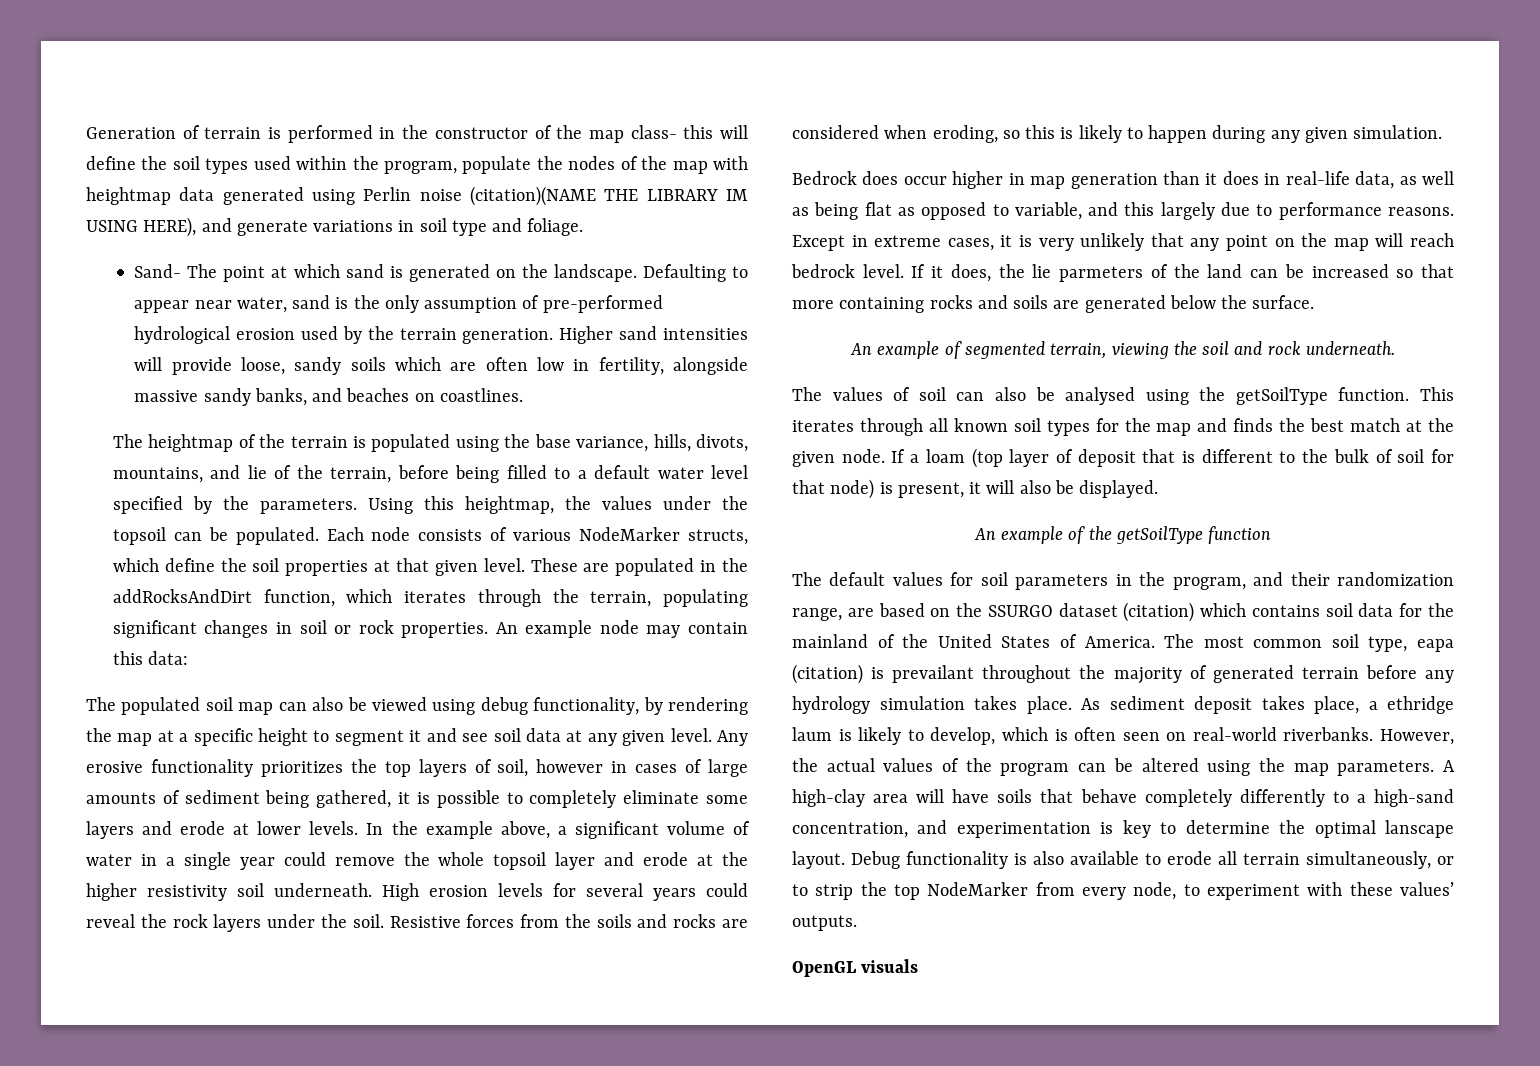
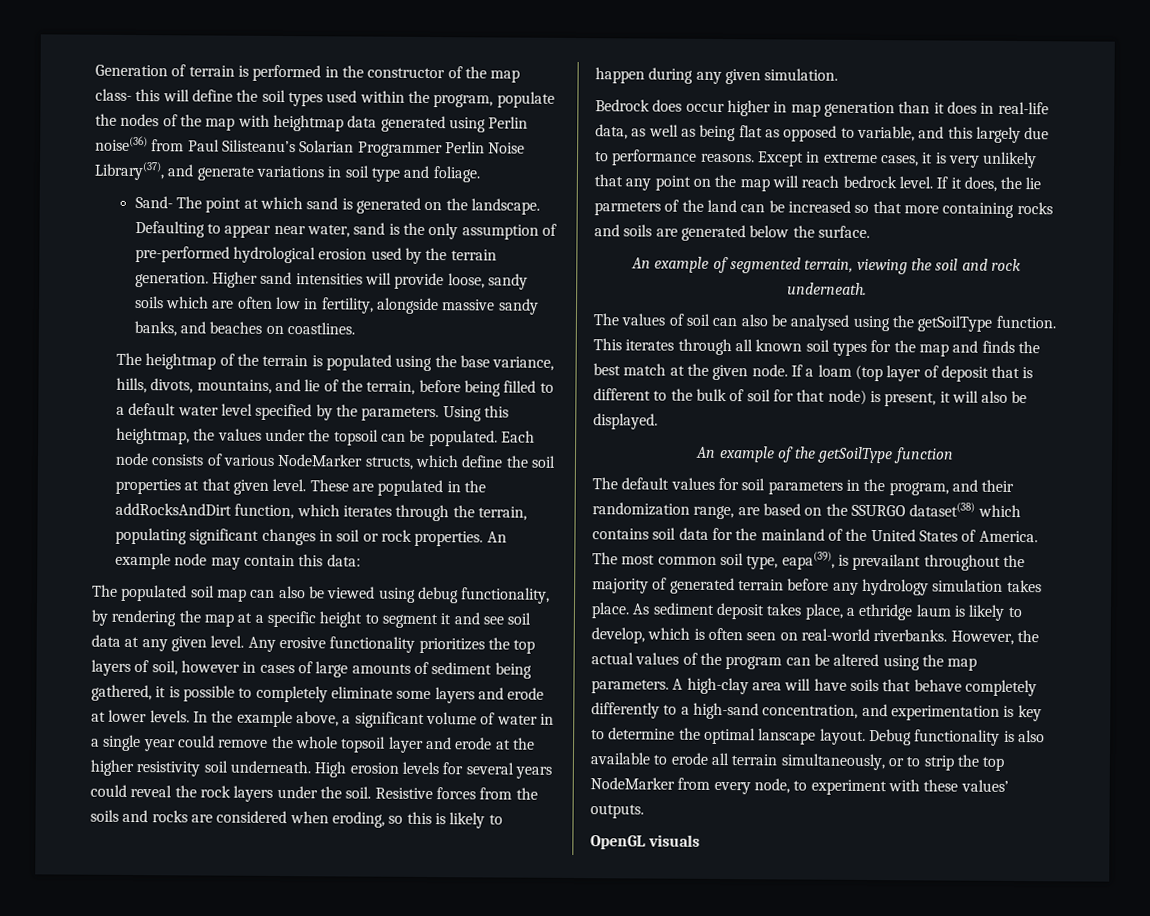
- Generation of terrain is performed in the constructor of the map class- this will define the soil types used within the program, populate the nodes of the map with heightmap data generated using Perlin noise (citation)(NAME THE LIBRARY IM USING HERE), and generate variations in soil type and foliage.
+ Generation of terrain is performed in the constructor of the map class- this will define the soil types used within the program, populate the nodes of the map with heightmap data generated using Perlin noise(36) from Paul Silisteanu’s Solarian Programmer Perlin Noise Library(37), and generate variations in soil type and foliage.
- The default values for soil parameters in the program, and their randomization range, are based on the SSURGO dataset (citation) which contains soil data for the mainland of the United States of America.
+ The default values for soil parameters in the program, and their randomization range, are based on the SSURGO dataset(38) which contains soil data for the mainland of the United States of America.
- The most common soil type, eapa (citation) is prevailant throughout the majority of generated terrain before any hydrology simulation takes place.
+ The most common soil type, eapa(39), is prevailant throughout the majority of generated terrain before any hydrology simulation takes place.

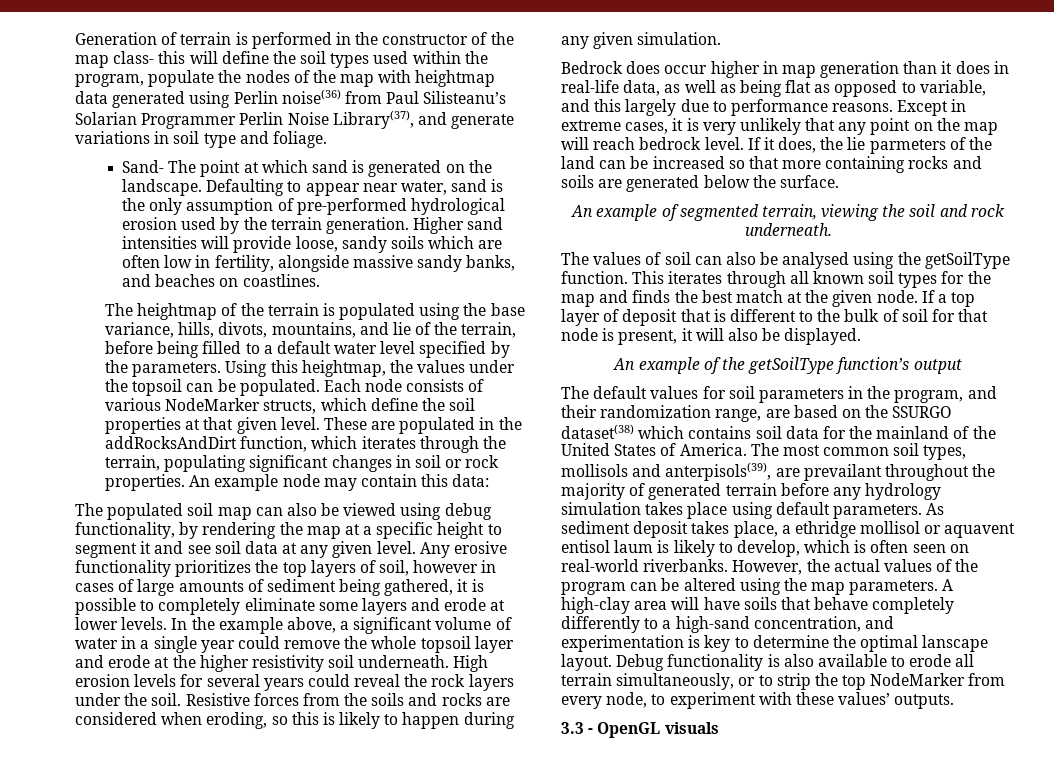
- If a loam (top layer of deposit that is different to the bulk of soil for that node) is present, it will also be displayed.
+ If a top layer of deposit that is different to the bulk of soil for that node is present, it will also be displayed.
- An example of the getSoilType function
+ An example of the getSoilType function’s output
- The most common soil type, eapa(39), is prevailant throughout the majority of generated terrain before any hydrology simulation takes place.
+ The most common soil types, mollisols and anterpisols(39), are prevailant throughout the majority of generated terrain before any hydrology simulation takes place using default parameters.
- As sediment deposit takes place, a ethridge laum is likely to develop, which is often seen on real-world riverbanks.
+ As sediment deposit takes place, a ethridge mollisol or aquavent entisol laum is likely to develop, which is often seen on real-world riverbanks.
- OpenGL visuals
+ 3.3 - OpenGL visuals

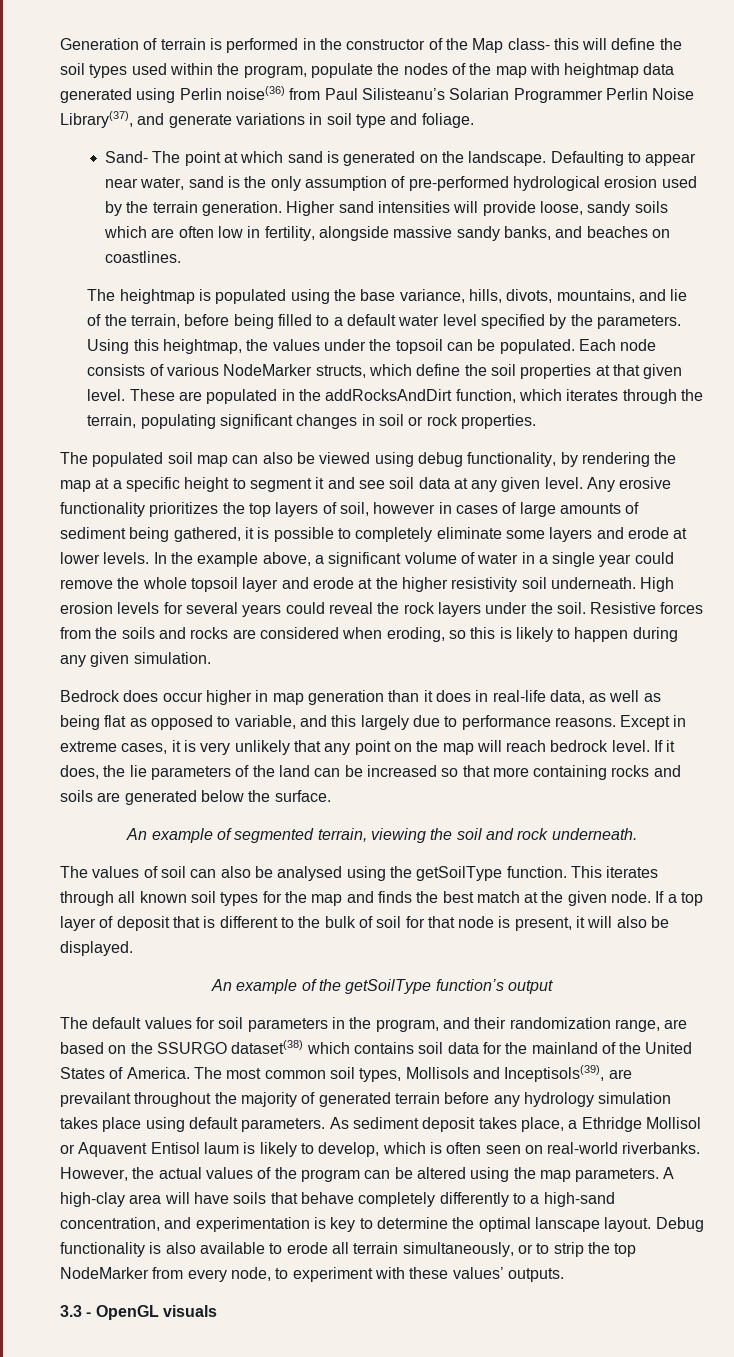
- Generation of terrain is performed in the constructor of the map class- this will define the soil types used within the program, populate the nodes of the map with heightmap data generated using Perlin noise(36) from Paul Silisteanu’s Solarian Programmer Perlin Noise Library(37), and generate variations in soil type and foliage.
+ Generation of terrain is performed in the constructor of the Map class- this will define the soil types used within the program, populate the nodes of the map with heightmap data generated using Perlin noise(36) from Paul Silisteanu’s Solarian Programmer Perlin Noise Library(37), and generate variations in soil type and foliage.
- The heightmap of the terrain is populated using the base variance, hills, divots, mountains, and lie of the terrain, before being filled to a default water level specified by the parameters.
+ The heightmap is populated using the base variance, hills, divots, mountains, and lie of the terrain, before being filled to a default water level specified by the parameters.
- An example node may contain this data:
- If it does, the lie parmeters of the land can be increased so that more containing rocks and soils are generated below the surface.
+ If it does, the lie parameters of the land can be increased so that more containing rocks and soils are generated below the surface.
- The most common soil types, mollisols and anterpisols(39), are prevailant throughout the majority of generated terrain before any hydrology simulation takes place using default parameters.
+ The most common soil types, Mollisols and Inceptisols(39), are prevailant throughout the majority of generated terrain before any hydrology simulation takes place using default parameters.
- As sediment deposit takes place, a ethridge mollisol or aquavent entisol laum is likely to develop, which is often seen on real-world riverbanks.
+ As sediment deposit takes place, a Ethridge Mollisol or Aquavent Entisol laum is likely to develop, which is often seen on real-world riverbanks.

